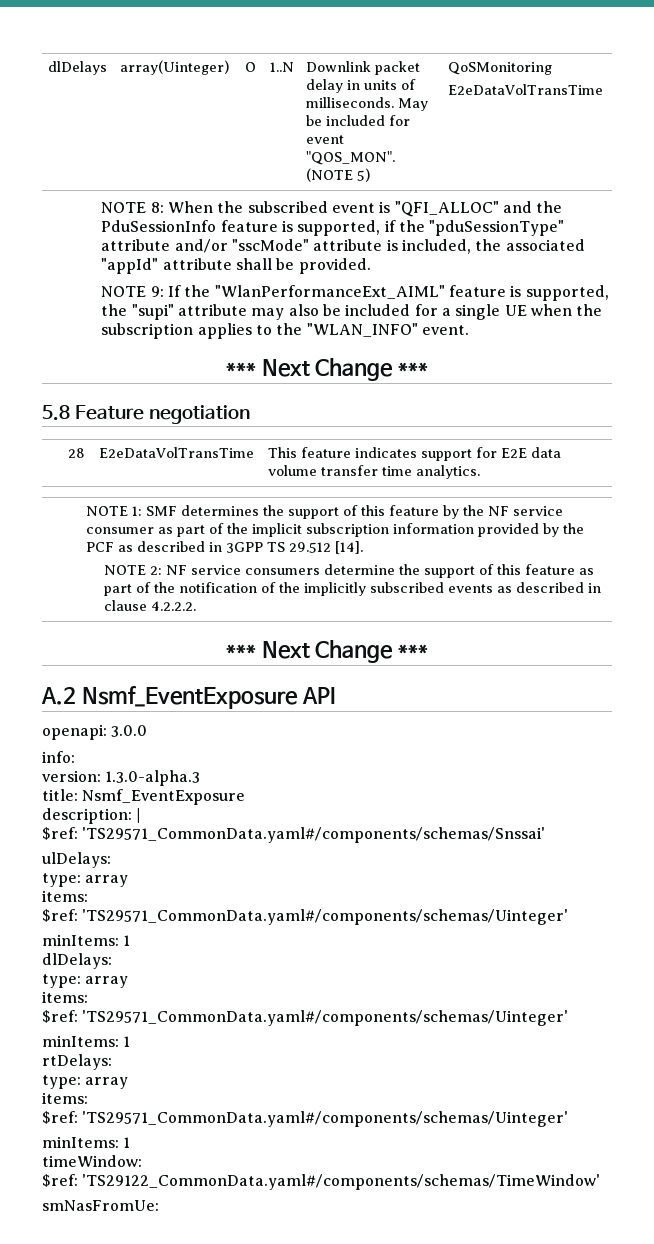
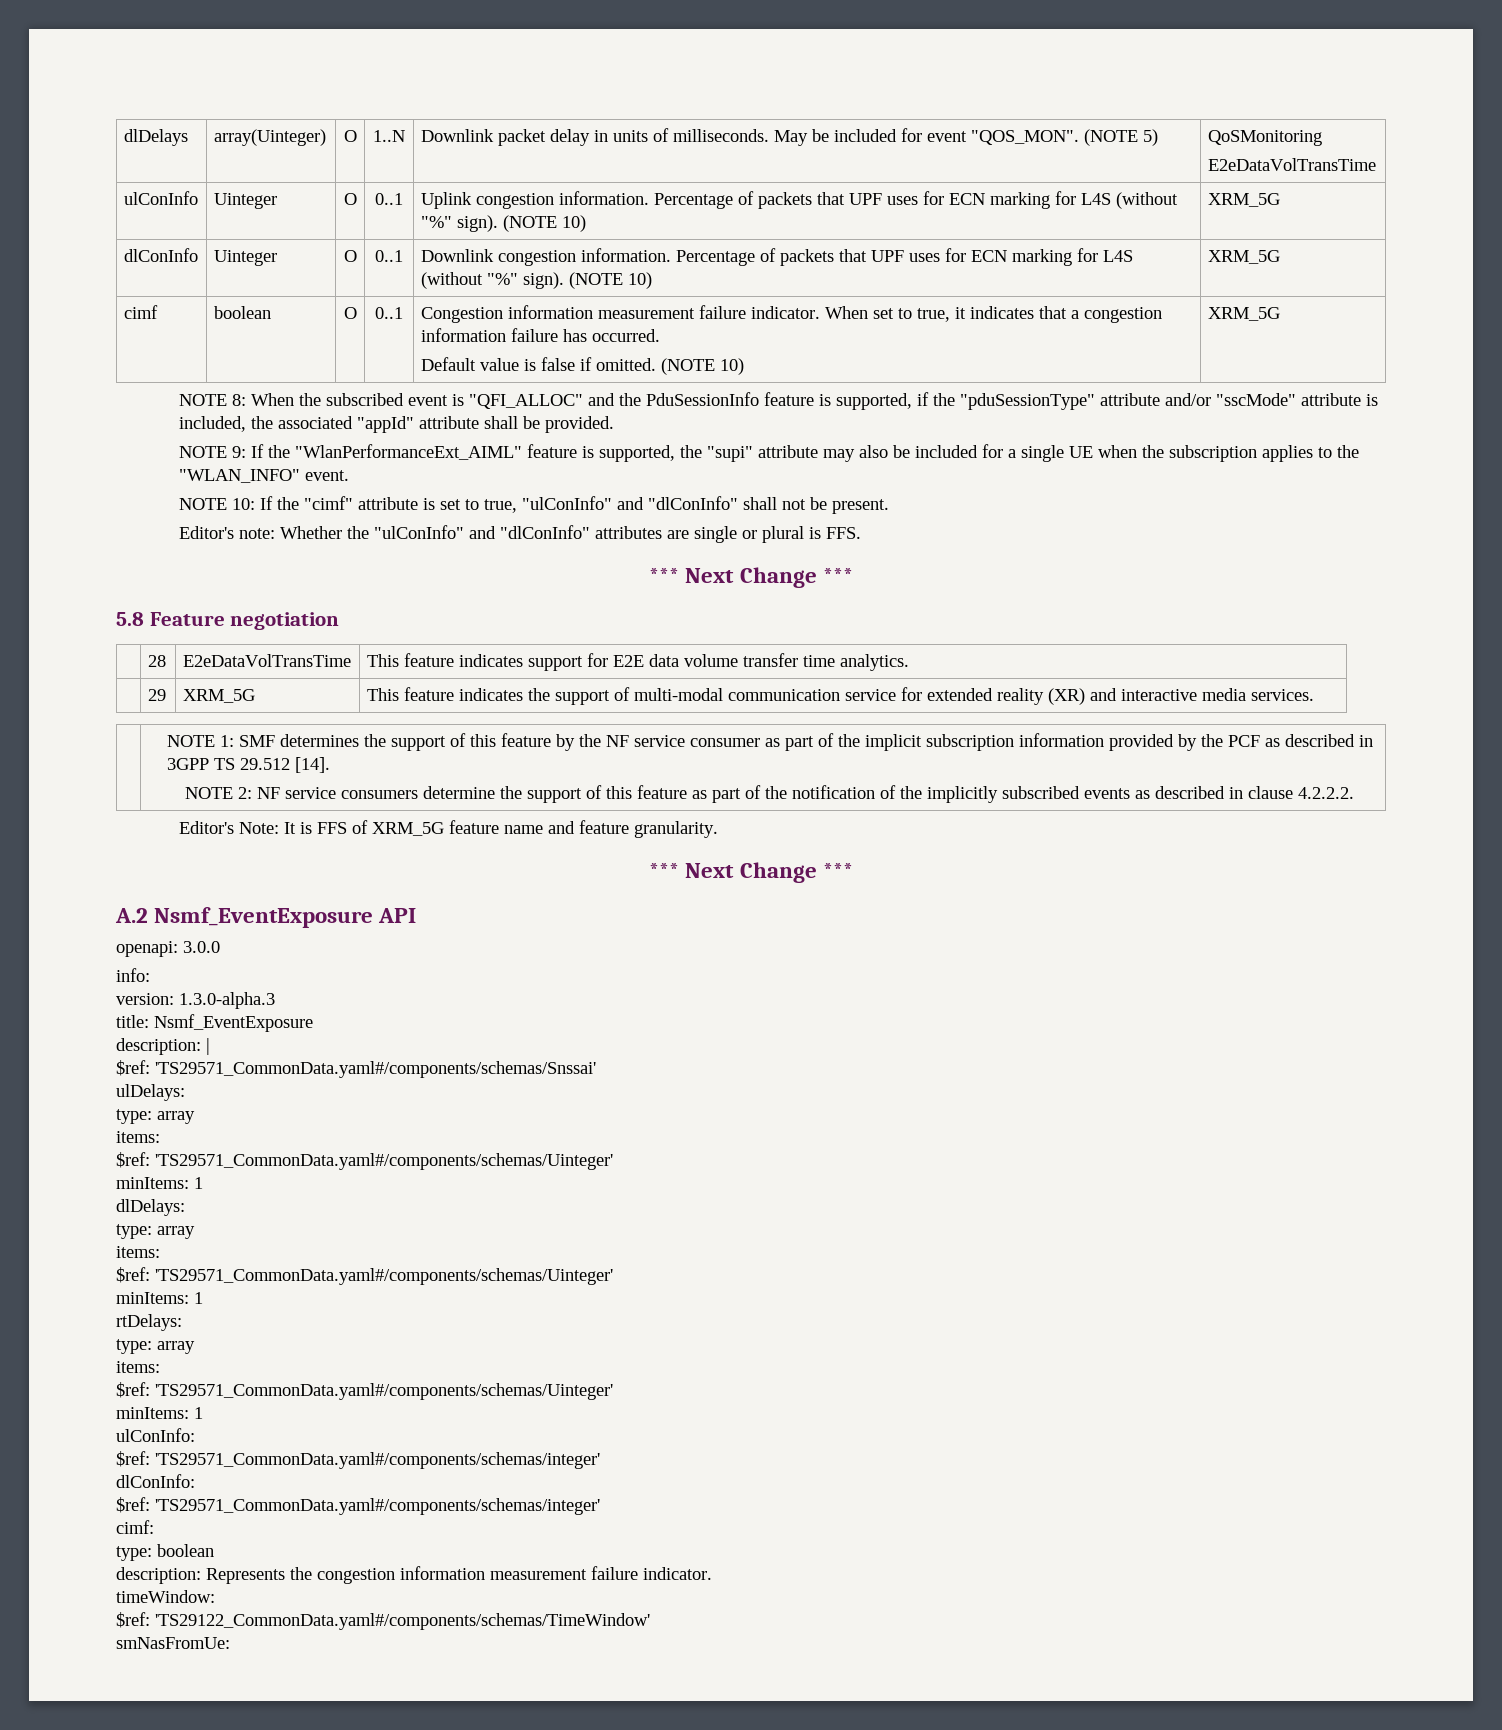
+ ulConInfo | Uinteger | O | 0..1 | Uplink congestion information. Percentage of packets that UPF uses for ECN marking for L4S (without "%" sign). (NOTE 10) | XRM_5G
+ dlConInfo | Uinteger | O | 0..1 | Downlink congestion information. Percentage of packets that UPF uses for ECN marking for L4S (without "%" sign). (NOTE 10) | XRM_5G
+ cimf | boolean | O | 0..1 | Congestion information measurement failure indicator. When set to true, it indicates that a congestion information failure has occurred.
+ Default value is false if omitted. (NOTE 10) | XRM_5G
+ NOTE 10: If the "cimf" attribute is set to true, "ulConInfo" and "dlConInfo" shall not be present.
+ Editor's note: Whether the "ulConInfo" and "dlConInfo" attributes are single or plural is FFS.
+ | 29 | XRM_5G | This feature indicates the support of multi-modal communication service for extended reality (XR) and interactive media services.
+ Editor's Note: It is FFS of XRM_5G feature name and feature granularity.
+ ulConInfo:
+ $ref: 'TS29571_CommonData.yaml#/components/schemas/integer'
+ dlConInfo:
+ $ref: 'TS29571_CommonData.yaml#/components/schemas/integer'
+ cimf:
+ type: boolean
+ description: Represents the congestion information measurement failure indicator.

